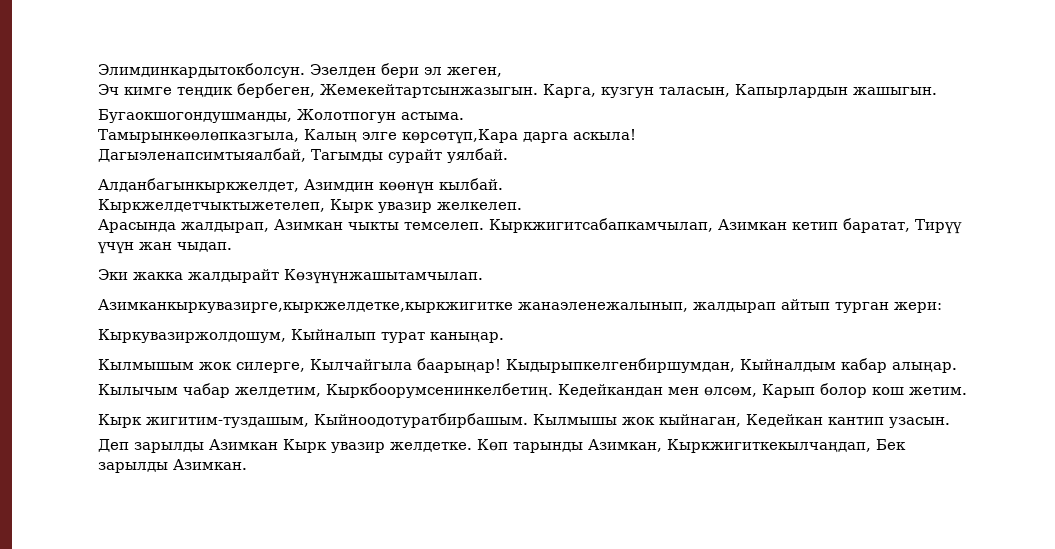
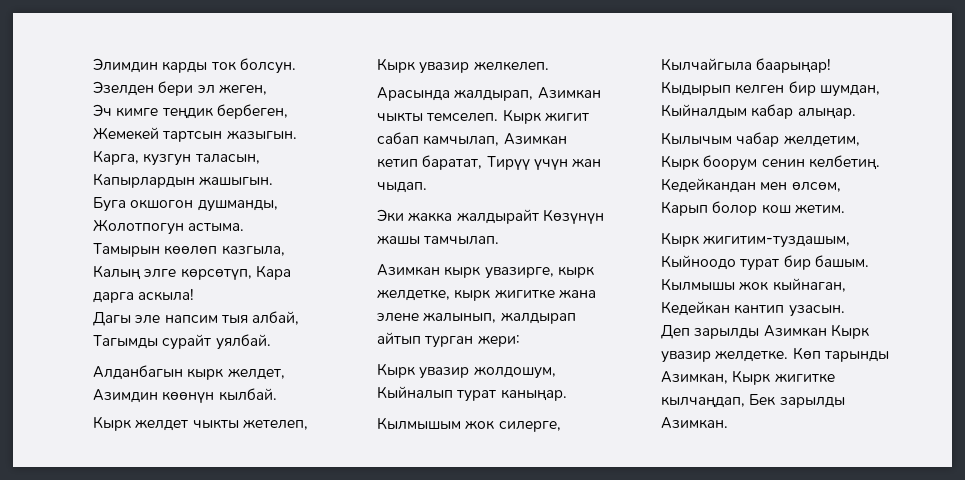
- Элимдинкардытокболсун.
+ Элимдин карды ток болсун.
- Эч кимге теңдик бербеген, Жемекейтартсынжазыгын.
+ Эч кимге теңдик бербеген, Жемекей тартсын жазыгын.
- Бугаокшогондушманды, Жолотпогун астыма.
+ Буга окшогон душманды, Жолотпогун астыма.
- Тамырынкөөлөпказгыла, Калың элге көрсөтүп,Кара дарга аскыла!
- Дагыэленапсимтыяалбай, Тагымды сурайт уялбай.
+ Тамырын көөлөп казгыла, Калың элге көрсөтүп, Кара дарга аскыла!
+ Дагы эле напсим тыя албай, Тагымды сурайт уялбай.
- Алданбагынкыркжелдет, Азимдин көөнүн кылбай.
+ Алданбагын кырк желдет, Азимдин көөнүн кылбай.
- Кыркжелдетчыктыжетелеп, Кырк увазир желкелеп.
+ Кырк желдет чыкты жетелеп, Кырк увазир желкелеп.
- Кыркжигитсабапкамчылап, Азимкан кетип баратат, Тирүү үчүн жан чыдап.
+ Кырк жигит сабап камчылап, Азимкан кетип баратат, Тирүү үчүн жан чыдап.
- Эки жакка жалдырайт Көзүнүнжашытамчылап.
- Азимканкыркувазирге,кыркжелдетке,кыркжигитке жанаэленежалынып, жалдырап айтып турган жери:
+ Эки жакка жалдырайт Көзүнүн жашы тамчылап.
+ Азимкан кырк увазирге, кырк желдетке, кырк жигитке жана элене жалынып, жалдырап айтып турган жери:
- Кыркувазиржолдошум, Кыйналып турат каныңар.
+ Кырк увазир жолдошум, Кыйналып турат каныңар.
- Кыдырыпкелгенбиршумдан, Кыйналдым кабар алыңар.
+ Кыдырып келген бир шумдан, Кыйналдым кабар алыңар.
- Кылычым чабар желдетим, Кыркбоорумсенинкелбетиң.
+ Кылычым чабар желдетим, Кырк боорум сенин келбетиң.
- Кырк жигитим-туздашым, Кыйноодотуратбирбашым.
+ Кырк жигитим-туздашым, Кыйноодо турат бир башым.
- Көп тарынды Азимкан, Кыркжигиткекылчаңдап, Бек зарылды Азимкан.
+ Көп тарынды Азимкан, Кырк жигитке кылчаңдап, Бек зарылды Азимкан.

